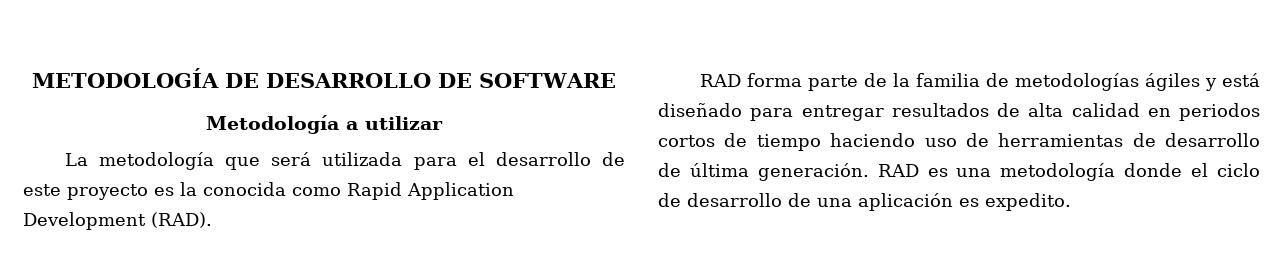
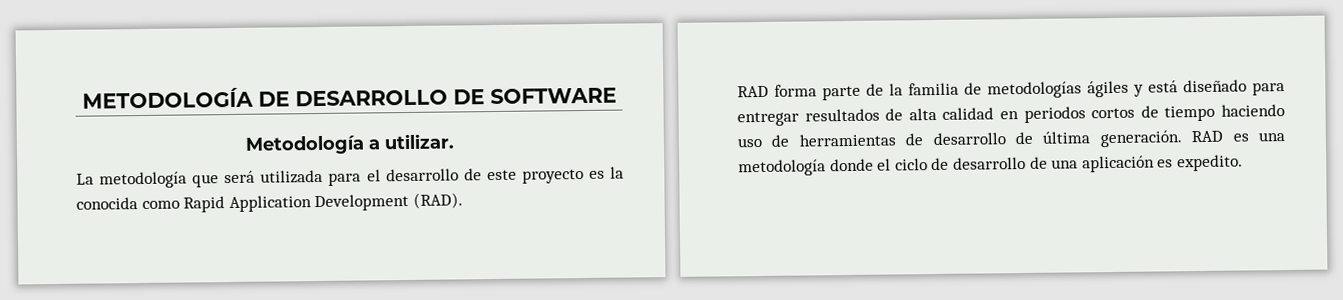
- Metodología a utilizar
+ Metodología a utilizar.

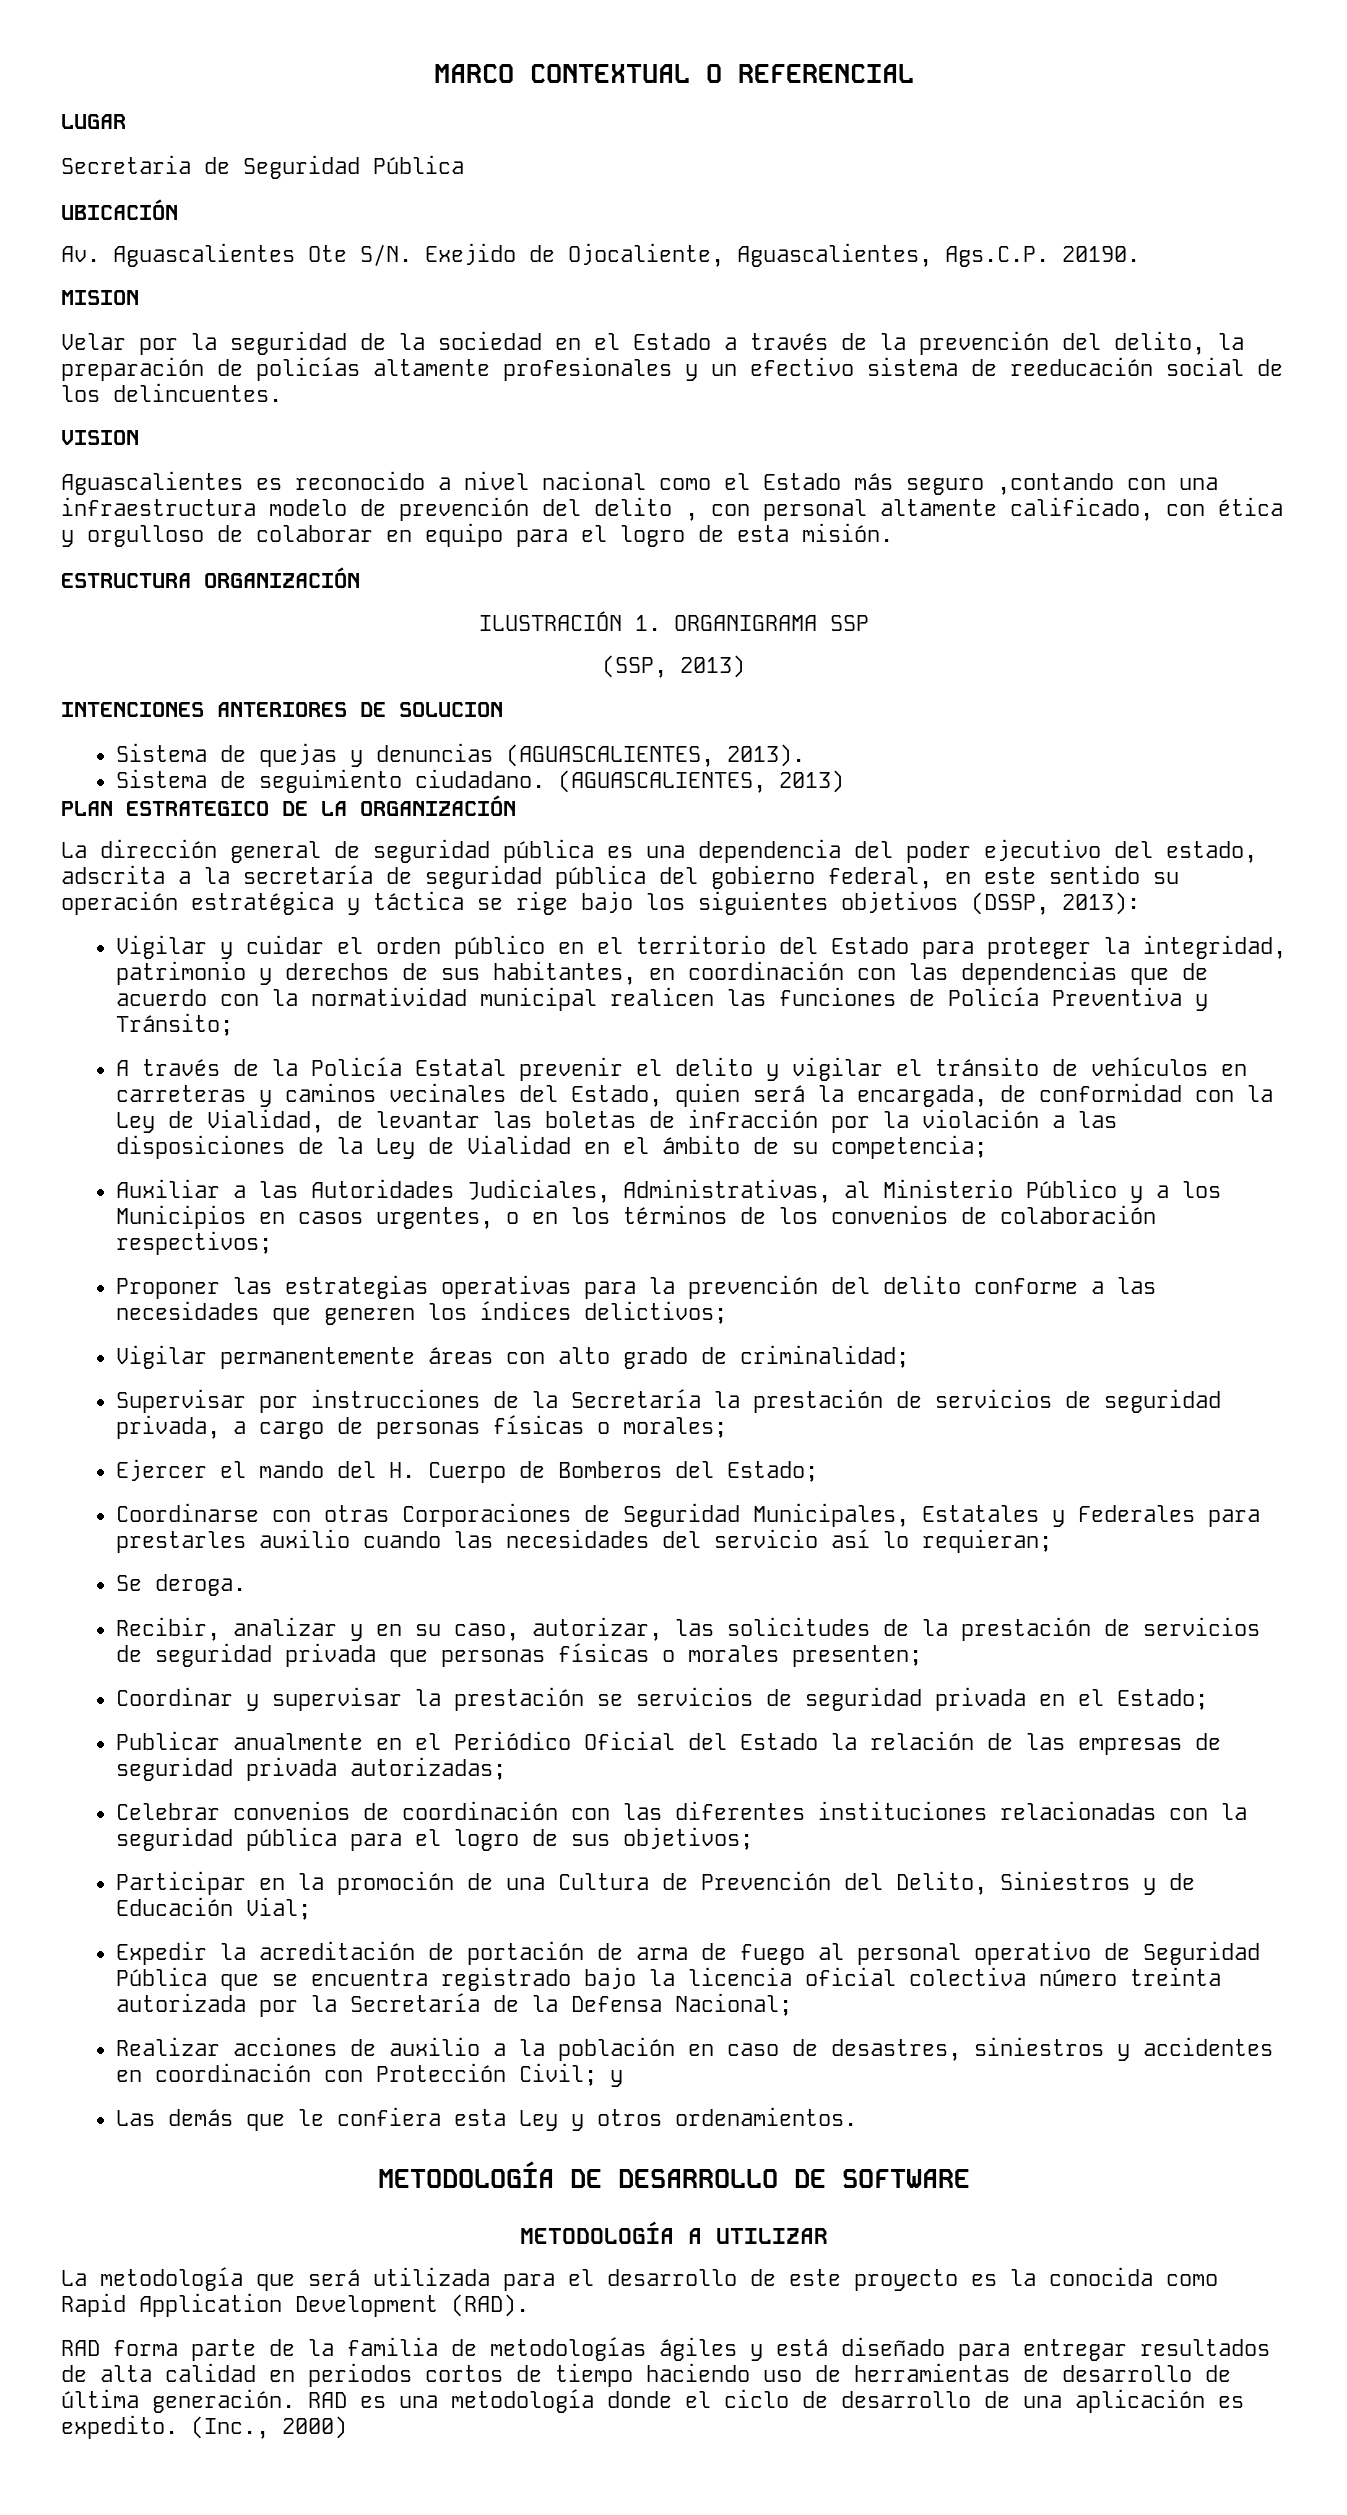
+ MARCO CONTEXTUAL O REFERENCIAL
+ LUGAR
+ Secretaria de Seguridad Pública
+ UBICACIÓN
+ Av. Aguascalientes Ote S/N. Exejido de Ojocaliente, Aguascalientes, Ags.C.P. 20190.
+ MISION
+ Velar por la seguridad de la sociedad en el Estado a través de la prevención del delito, la preparación de policías altamente profesionales y un efectivo sistema de reeducación social de los delincuentes.
+ VISION
+ Aguascalientes es reconocido a nivel nacional como el Estado más seguro ,contando con una infraestructura modelo de prevención del delito , con personal altamente calificado, con ética y orgulloso de colaborar en equipo para el logro de esta misión.
+ ESTRUCTURA ORGANIZACIÓN
+ ILUSTRACIÓN 1. ORGANIGRAMA SSP
+ (SSP, 2013)
+ INTENCIONES ANTERIORES DE SOLUCION
+ Sistema de quejas y denuncias (AGUASCALIENTES, 2013).
+ Sistema de seguimiento ciudadano. (AGUASCALIENTES, 2013)
+ PLAN ESTRATEGICO DE LA ORGANIZACIÓN
+ La dirección general de seguridad pública es una dependencia del poder ejecutivo del estado, adscrita a la secretaría de seguridad pública del gobierno federal, en este sentido su operación estratégica y táctica se rige bajo los siguientes objetivos (DSSP, 2013):
+ Vigilar y cuidar el orden público en el territorio del Estado para proteger la integridad, patrimonio y derechos de sus habitantes, en coordinación con las dependencias que de acuerdo con la normatividad municipal realicen las funciones de Policía Preventiva y Tránsito;
+ A través de la Policía Estatal prevenir el delito y vigilar el tránsito de vehículos en carreteras y caminos vecinales del Estado, quien será la encargada, de conformidad con la Ley de Vialidad, de levantar las boletas de infracción por la violación a las disposiciones de la Ley de Vialidad en el ámbito de su competencia;
+ Auxiliar a las Autoridades Judiciales, Administrativas, al Ministerio Público y a los Municipios en casos urgentes, o en los términos de los convenios de colaboración respectivos;
+ Proponer las estrategias operativas para la prevención del delito conforme a las necesidades que generen los índices delictivos;
+ Vigilar permanentemente áreas con alto grado de criminalidad;
+ Supervisar por instrucciones de la Secretaría la prestación de servicios de seguridad privada, a cargo de personas físicas o morales;
+ Ejercer el mando del H. Cuerpo de Bomberos del Estado;
+ Coordinarse con otras Corporaciones de Seguridad Municipales, Estatales y Federales para prestarles auxilio cuando las necesidades del servicio así lo requieran;
+ Se deroga.
+ Recibir, analizar y en su caso, autorizar, las solicitudes de la prestación de servicios de seguridad privada que personas físicas o morales presenten;
+ Coordinar y supervisar la prestación se servicios de seguridad privada en el Estado;
+ Publicar anualmente en el Periódico Oficial del Estado la relación de las empresas de seguridad privada autorizadas;
+ Celebrar convenios de coordinación con las diferentes instituciones relacionadas con la seguridad pública para el logro de sus objetivos;
+ Participar en la promoción de una Cultura de Prevención del Delito, Siniestros y de Educación Vial;
+ Expedir la acreditación de portación de arma de fuego al personal operativo de Seguridad Pública que se encuentra registrado bajo la licencia oficial colectiva número treinta autorizada por la Secretaría de la Defensa Nacional;
+ Realizar acciones de auxilio a la población en caso de desastres, siniestros y accidentes en coordinación con Protección Civil; y
+ Las demás que le confiera esta Ley y otros ordenamientos.
- Metodología a utilizar.
+ METODOLOGÍA A UTILIZAR
+ (Inc., 2000)

